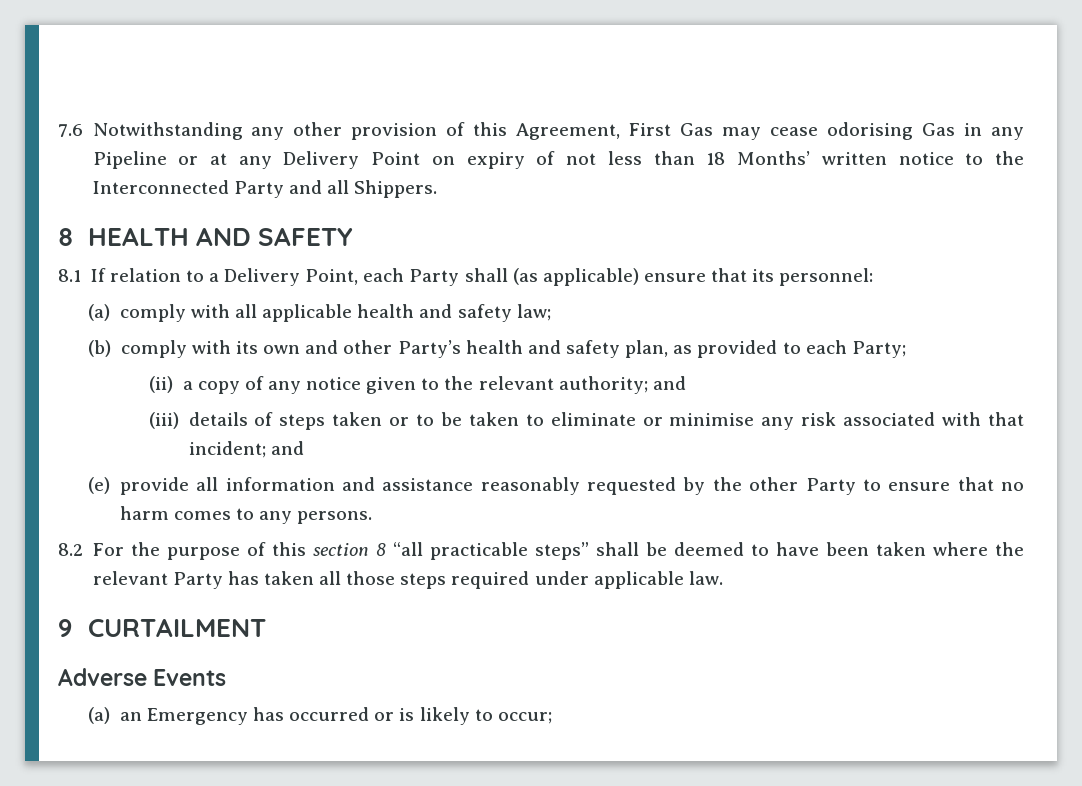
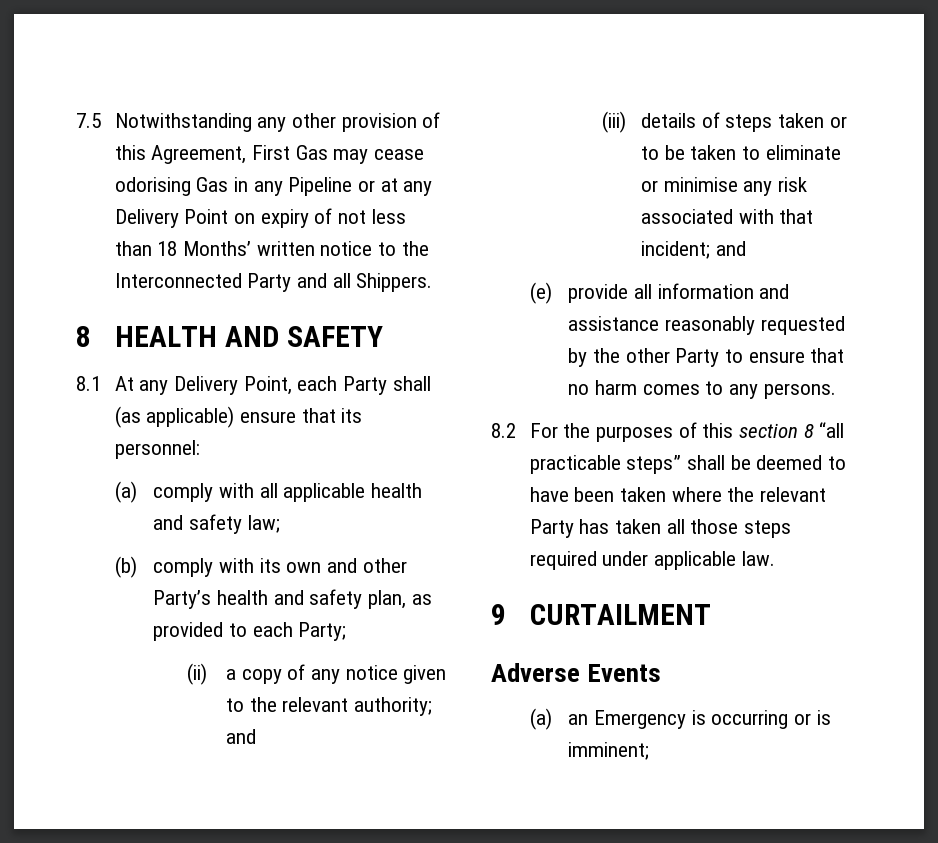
- 7.6 Notwithstanding any other provision of this Agreement, First Gas may cease odorising Gas in any Pipeline or at any Delivery Point on expiry of not less than 18 Months’ written notice to the Interconnected Party and all Shippers.
+ 7.5 Notwithstanding any other provision of this Agreement, First Gas may cease odorising Gas in any Pipeline or at any Delivery Point on expiry of not less than 18 Months’ written notice to the Interconnected Party and all Shippers.
- 8.1 If relation to a Delivery Point, each Party shall (as applicable) ensure that its personnel:
+ 8.1 At any Delivery Point, each Party shall (as applicable) ensure that its personnel:
- 8.2 For the purpose of this section 8 “all practicable steps” shall be deemed to have been taken where the relevant Party has taken all those steps required under applicable law.
+ 8.2 For the purposes of this section 8 “all practicable steps” shall be deemed to have been taken where the relevant Party has taken all those steps required under applicable law.
- (a) an Emergency has occurred or is likely to occur;
+ (a) an Emergency is occurring or is imminent;

